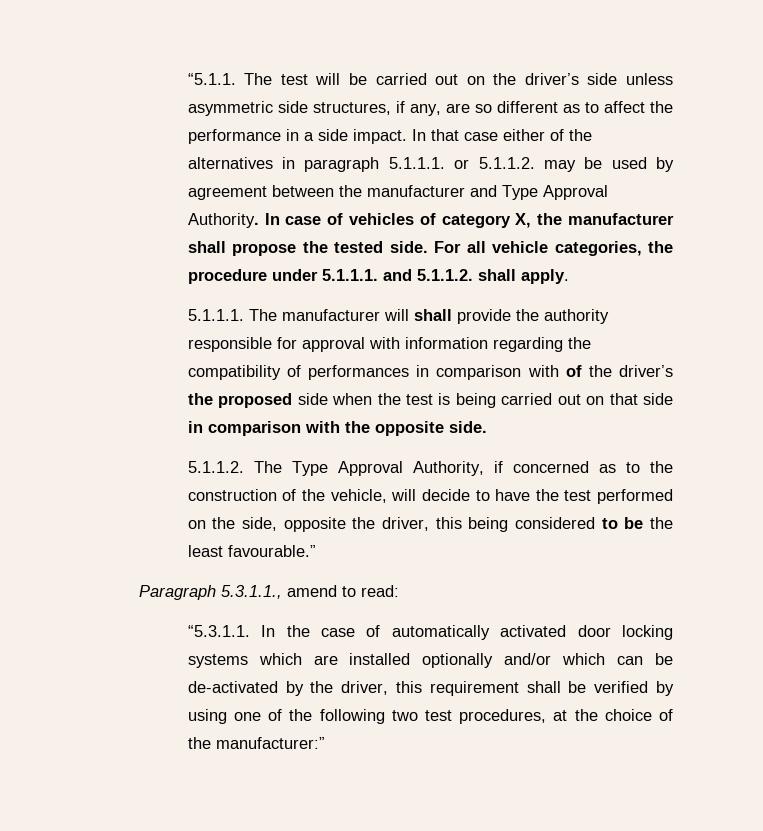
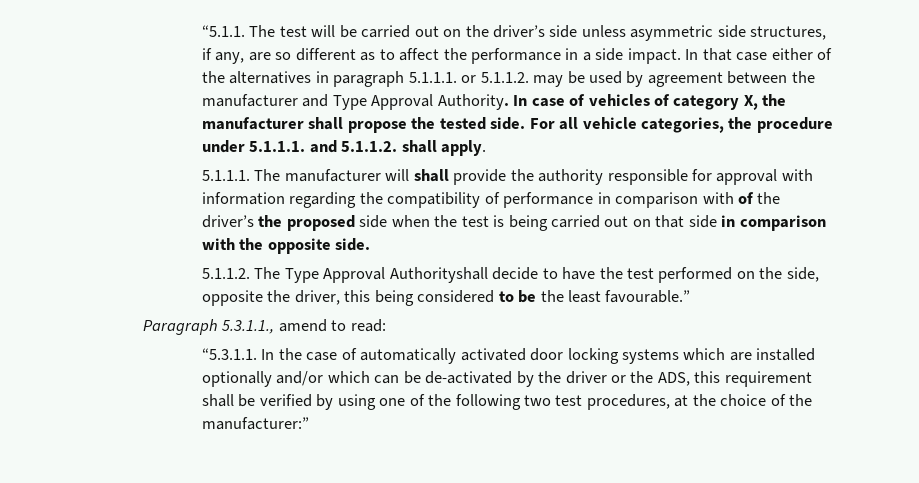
- 5.1.1.1. The manufacturer will shall provide the authority responsible for approval with information regarding the compatibility of performances in comparison with of the driver’s the proposed side when the test is being carried out on that side in comparison with the opposite side.
+ 5.1.1.1. The manufacturer will shall provide the authority responsible for approval with information regarding the compatibility of performance in comparison with of the driver’s the proposed side when the test is being carried out on that side in comparison with the opposite side.
- 5.1.1.2. The Type Approval Authority, if concerned as to the construction of the vehicle, will decide to have the test performed on the side, opposite the driver, this being considered to be the least favourable.”
+ 5.1.1.2. The Type Approval Authorityshall decide to have the test performed on the side, opposite the driver, this being considered to be the least favourable.”
- “5.3.1.1. In the case of automatically activated door locking systems which are installed optionally and/or which can be de-activated by the driver, this requirement shall be verified by using one of the following two test procedures, at the choice of the manufacturer:”
+ “5.3.1.1. In the case of automatically activated door locking systems which are installed optionally and/or which can be de-activated by the driver or the ADS, this requirement shall be verified by using one of the following two test procedures, at the choice of the manufacturer:”

